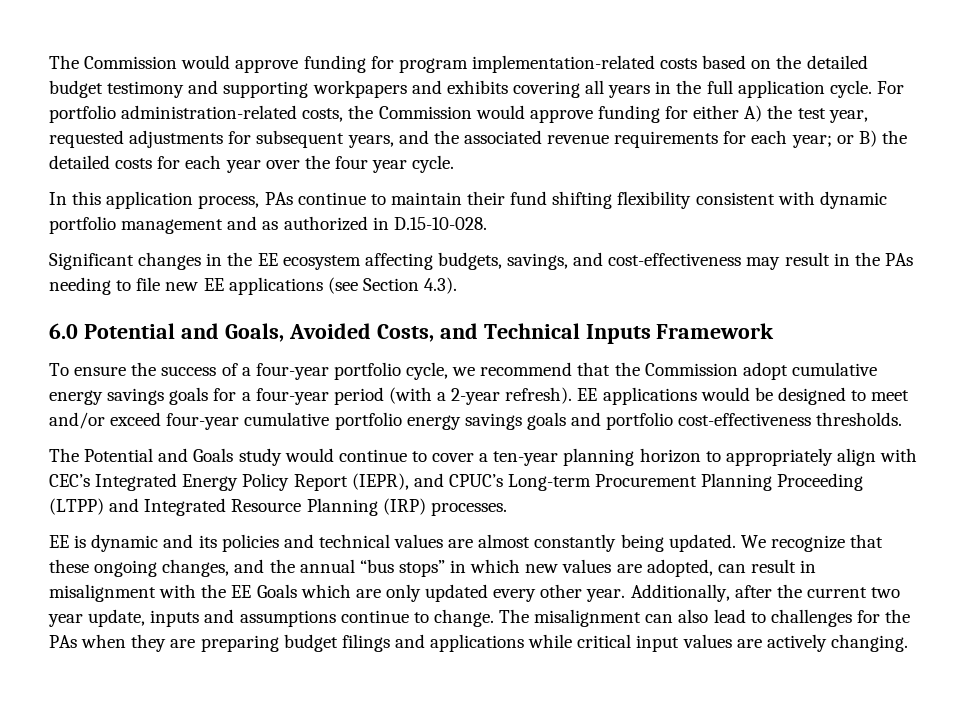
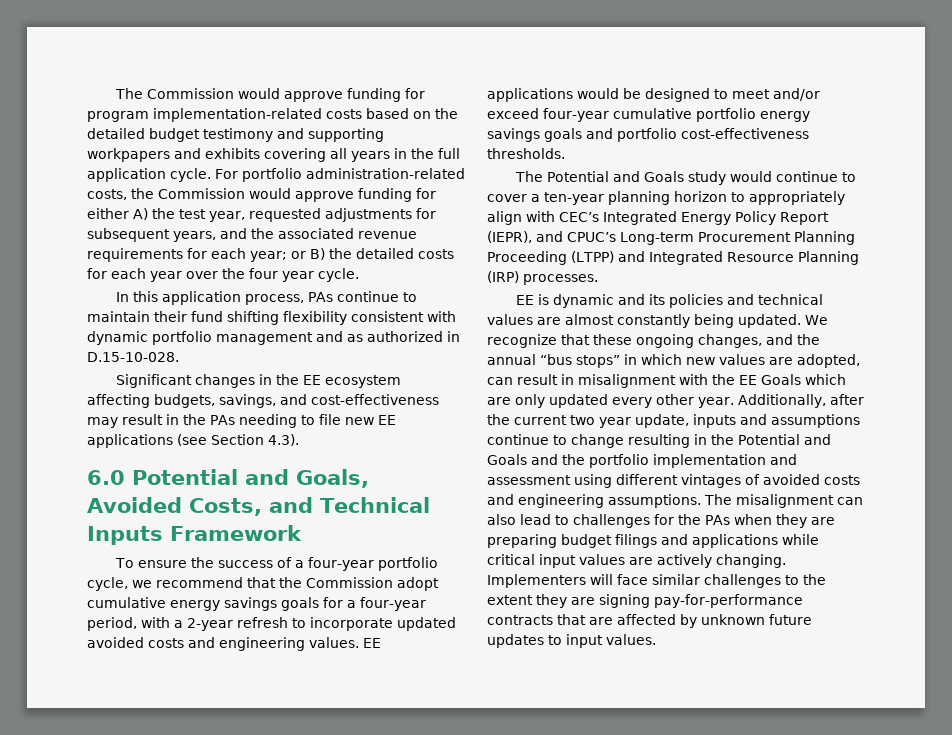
- To ensure the success of a four-year portfolio cycle, we recommend that the Commission adopt cumulative energy savings goals for a four-year period (with a 2-year refresh).
+ To ensure the success of a four-year portfolio cycle, we recommend that the Commission adopt cumulative energy savings goals for a four-year period, with a 2-year refresh to incorporate updated avoided costs and engineering values.
- Additionally, after the current two year update, inputs and assumptions continue to change.
+ Additionally, after the current two year update, inputs and assumptions continue to change resulting in the Potential and Goals and the portfolio implementation and assessment using different vintages of avoided costs and engineering assumptions.
+ Implementers will face similar challenges to the extent they are signing pay-for-performance contracts that are affected by unknown future updates to input values.

